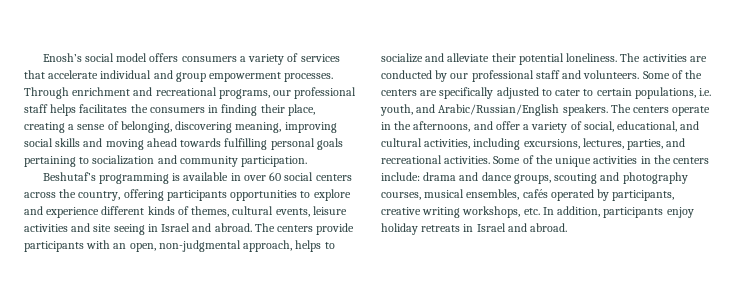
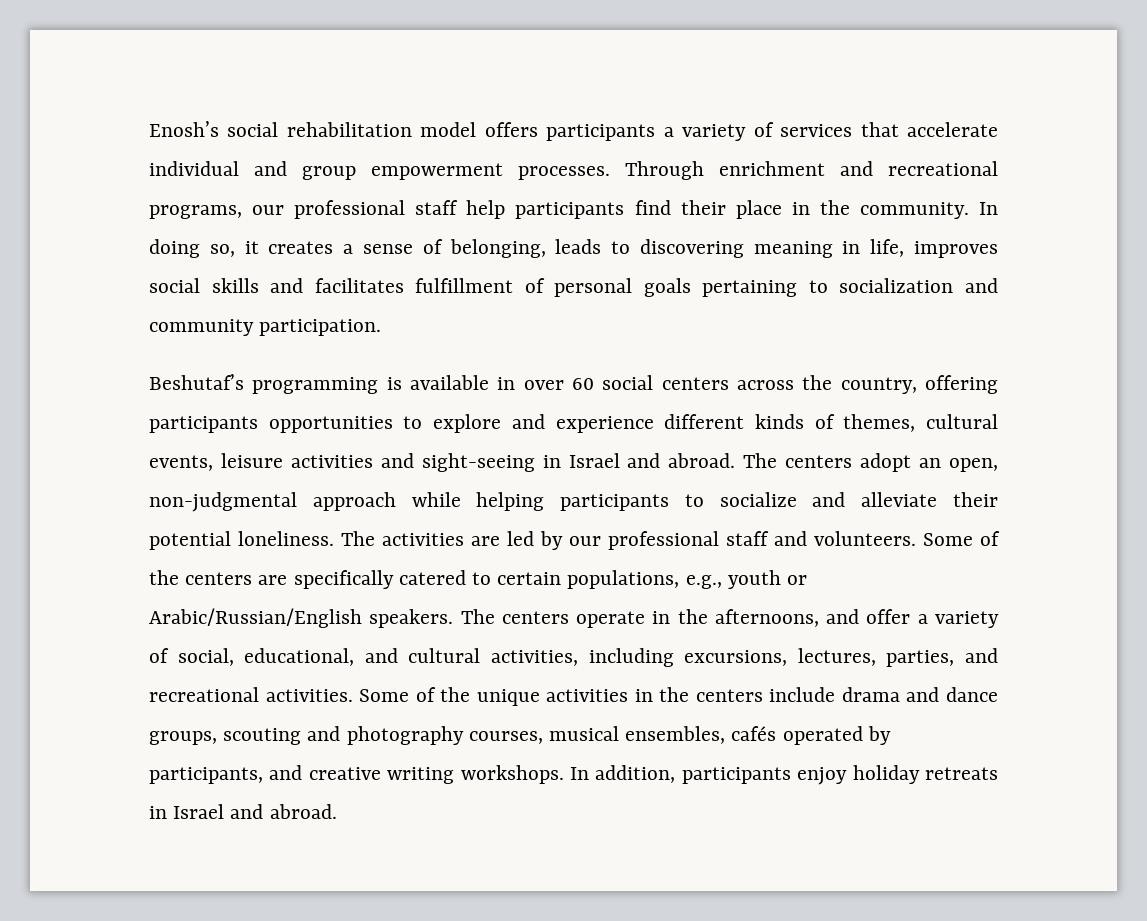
- Enosh’s social model offers consumers a variety of services that accelerate individual and group empowerment processes.
+ Enosh’s social rehabilitation model offers participants a variety of services that accelerate individual and group empowerment processes.
- Through enrichment and recreational programs, our professional staff helps facilitates the consumers in finding their place, creating a sense of belonging, discovering meaning, improving social skills and moving ahead towards fulfilling personal goals pertaining to socialization and community participation.
+ Through enrichment and recreational programs, our professional staff help participants find their place in the community. In doing so, it creates a sense of belonging, leads to discovering meaning in life, improves social skills and facilitates fulfillment of personal goals pertaining to socialization and community participation.
- Beshutaf’s programming is available in over 60 social centers across the country, offering participants opportunities to explore and experience different kinds of themes, cultural events, leisure activities and site seeing in Israel and abroad.
+ Beshutaf’s programming is available in over 60 social centers across the country, offering participants opportunities to explore and experience different kinds of themes, cultural events, leisure activities and sight-seeing in Israel and abroad.
- The centers provide participants with an open, non-judgmental approach, helps to socialize and alleviate their potential loneliness.
+ The centers adopt an open, non-judgmental approach while helping participants to socialize and alleviate their potential loneliness.
- The activities are conducted by our professional staff and volunteers.
+ The activities are led by our professional staff and volunteers.
- Some of the centers are specifically adjusted to cater to certain populations, i.e. youth, and Arabic/Russian/English speakers.
+ Some of the centers are specifically catered to certain populations, e.g., youth or Arabic/Russian/English speakers.
- Some of the unique activities in the centers include: drama and dance groups, scouting and photography courses, musical ensembles, cafés operated by participants, creative writing workshops, etc. In addition, participants enjoy holiday retreats in Israel and abroad.
+ Some of the unique activities in the centers include drama and dance groups, scouting and photography courses, musical ensembles, cafés operated by participants, and creative writing workshops. In addition, participants enjoy holiday retreats in Israel and abroad.

